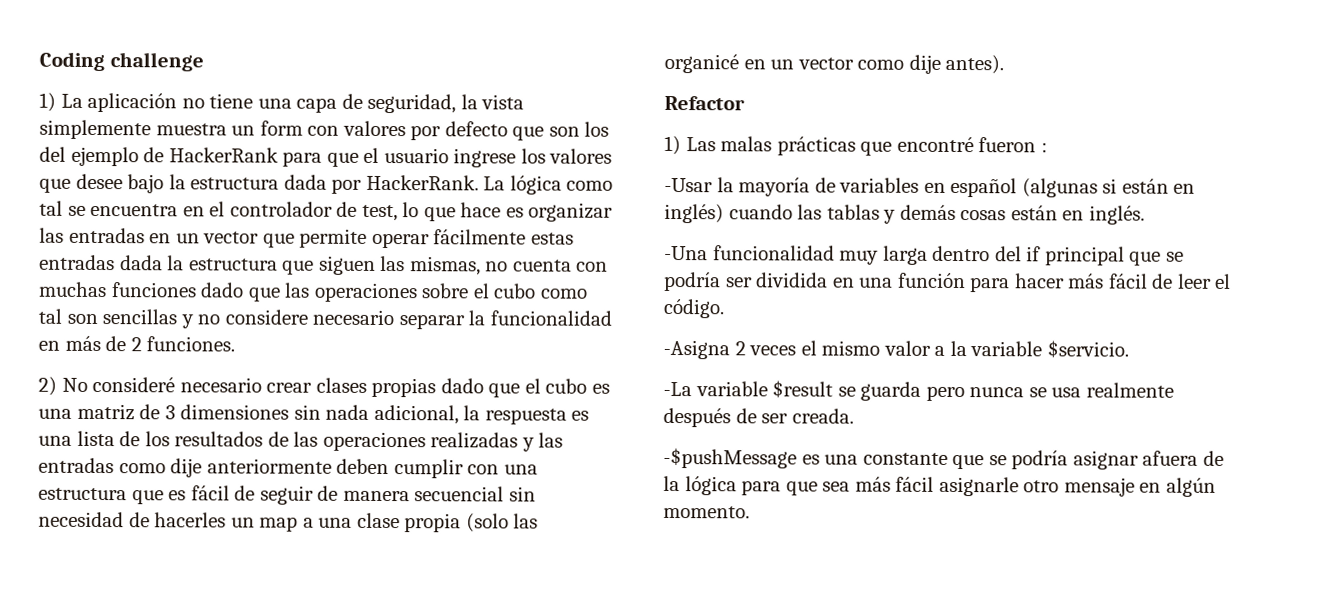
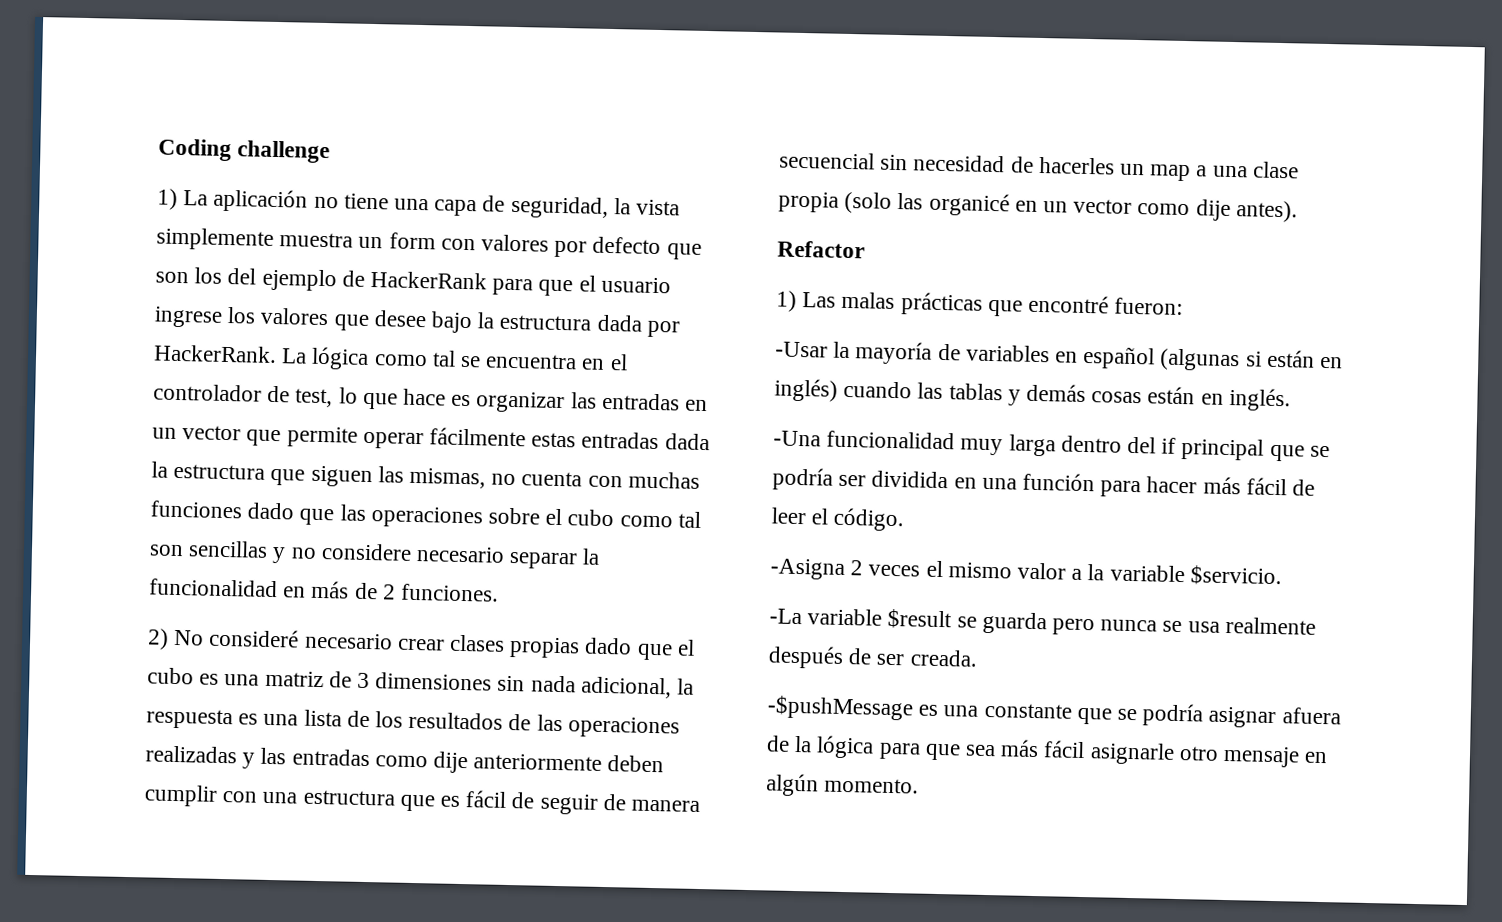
- 1) Las malas prácticas que encontré fueron :
+ 1) Las malas prácticas que encontré fueron:

